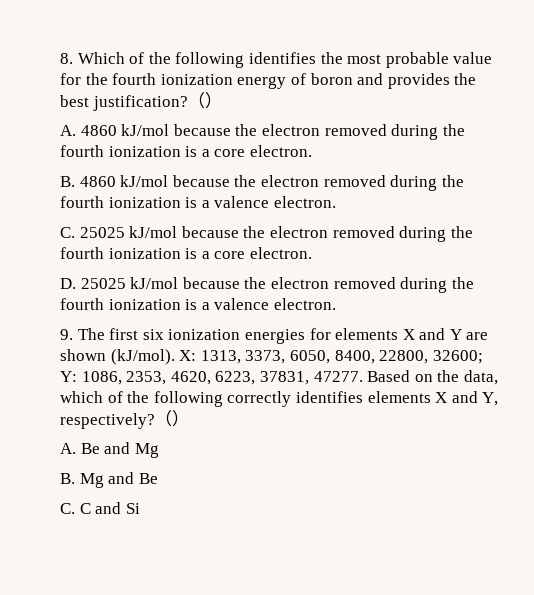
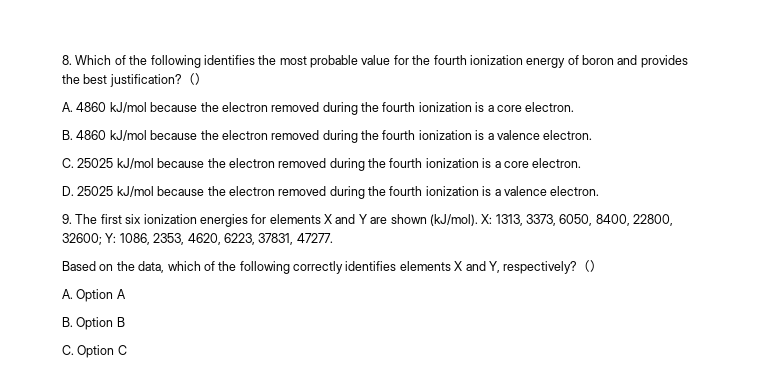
- X: 1313, 3373, 6050, 8400, 22800, 32600; Y: 1086, 2353, 4620, 6223, 37831, 47277. Based on the data, which of the following correctly identifies elements X and Y, respectively?
+ X: 1313, 3373, 6050, 8400, 22800, 32600; Y: 1086, 2353, 4620, 6223, 37831, 47277.
+ Based on the data, which of the following correctly identifies elements X and Y, respectively?
- A. Be and Mg
- B. Mg and Be
- C. C and Si
+ A. Option A
+ B. Option B
+ C. Option C

